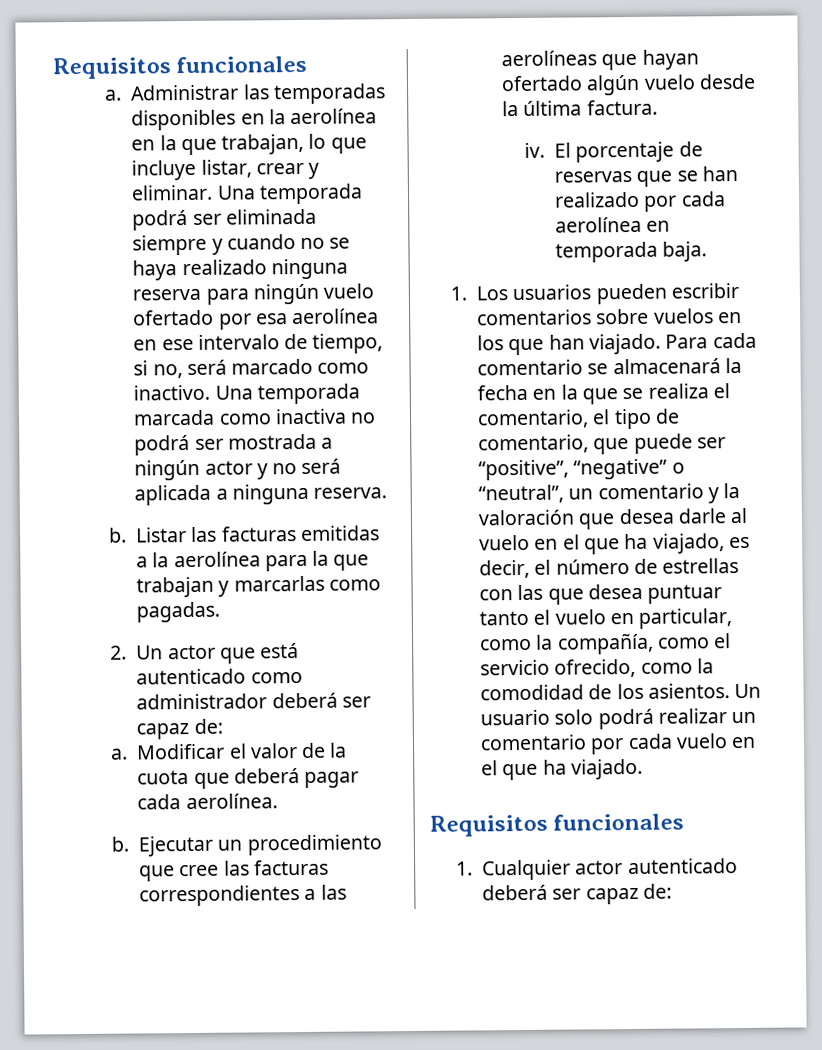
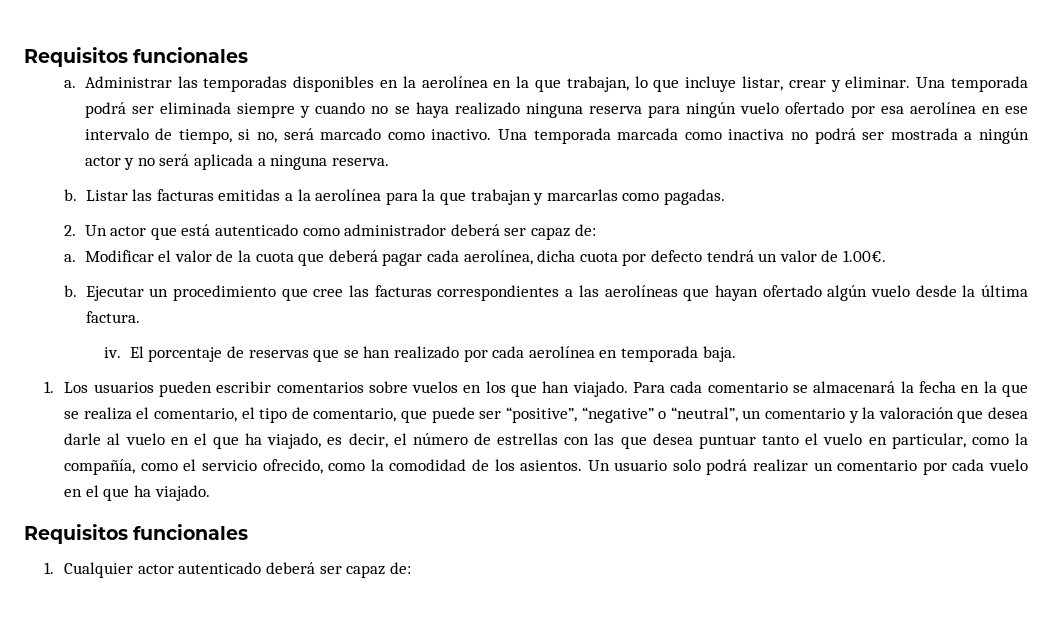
- Modificar el valor de la cuota que deberá pagar cada aerolínea.
+ Modificar el valor de la cuota que deberá pagar cada aerolínea, dicha cuota por defecto tendrá un valor de 1.00€.

